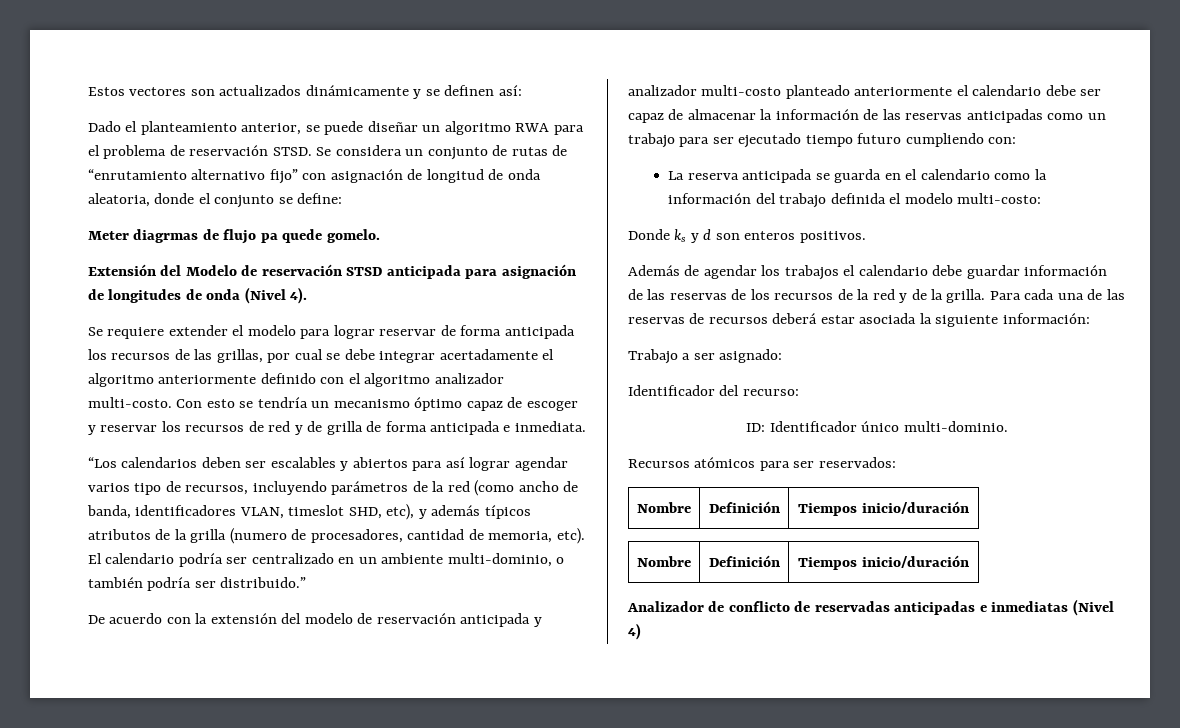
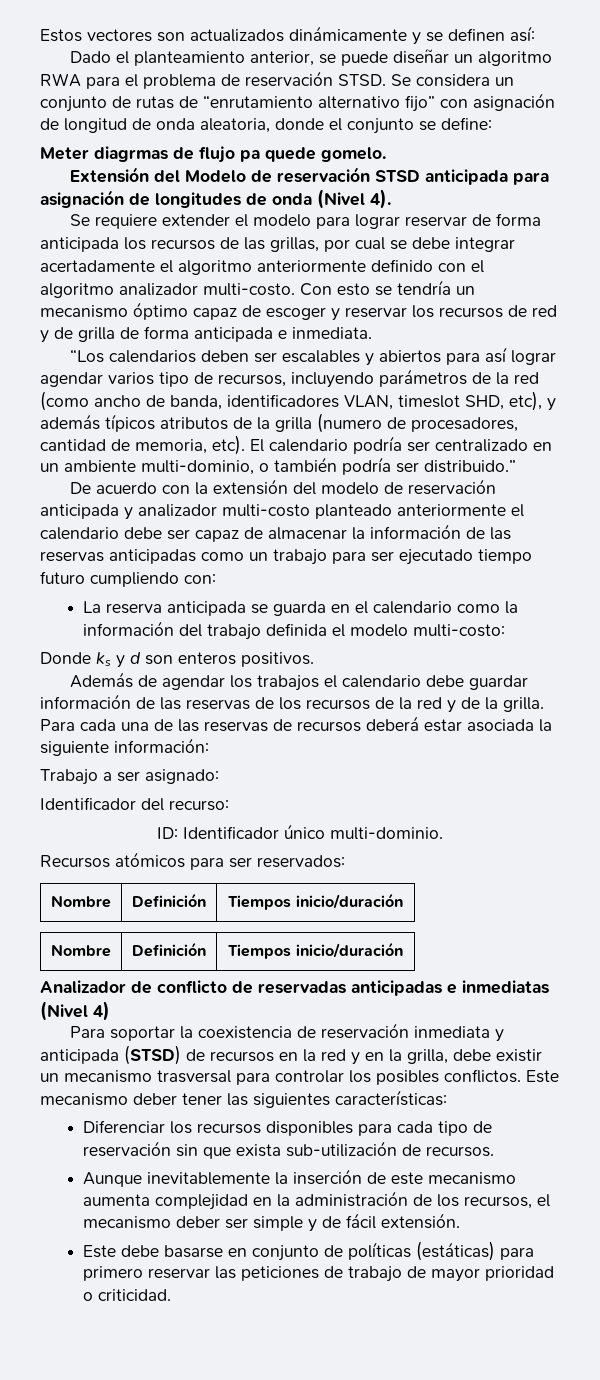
+ Para soportar la coexistencia de reservación inmediata y anticipada (STSD) de recursos en la red y en la grilla, debe existir un mecanismo trasversal para controlar los posibles conflictos. Este mecanismo deber tener las siguientes características:
+ Diferenciar los recursos disponibles para cada tipo de reservación sin que exista sub-utilización de recursos.
+ Aunque inevitablemente la inserción de este mecanismo aumenta complejidad en la administración de los recursos, el mecanismo deber ser simple y de fácil extensión.
+ Este debe basarse en conjunto de políticas (estáticas) para primero reservar las peticiones de trabajo de mayor prioridad o criticidad.

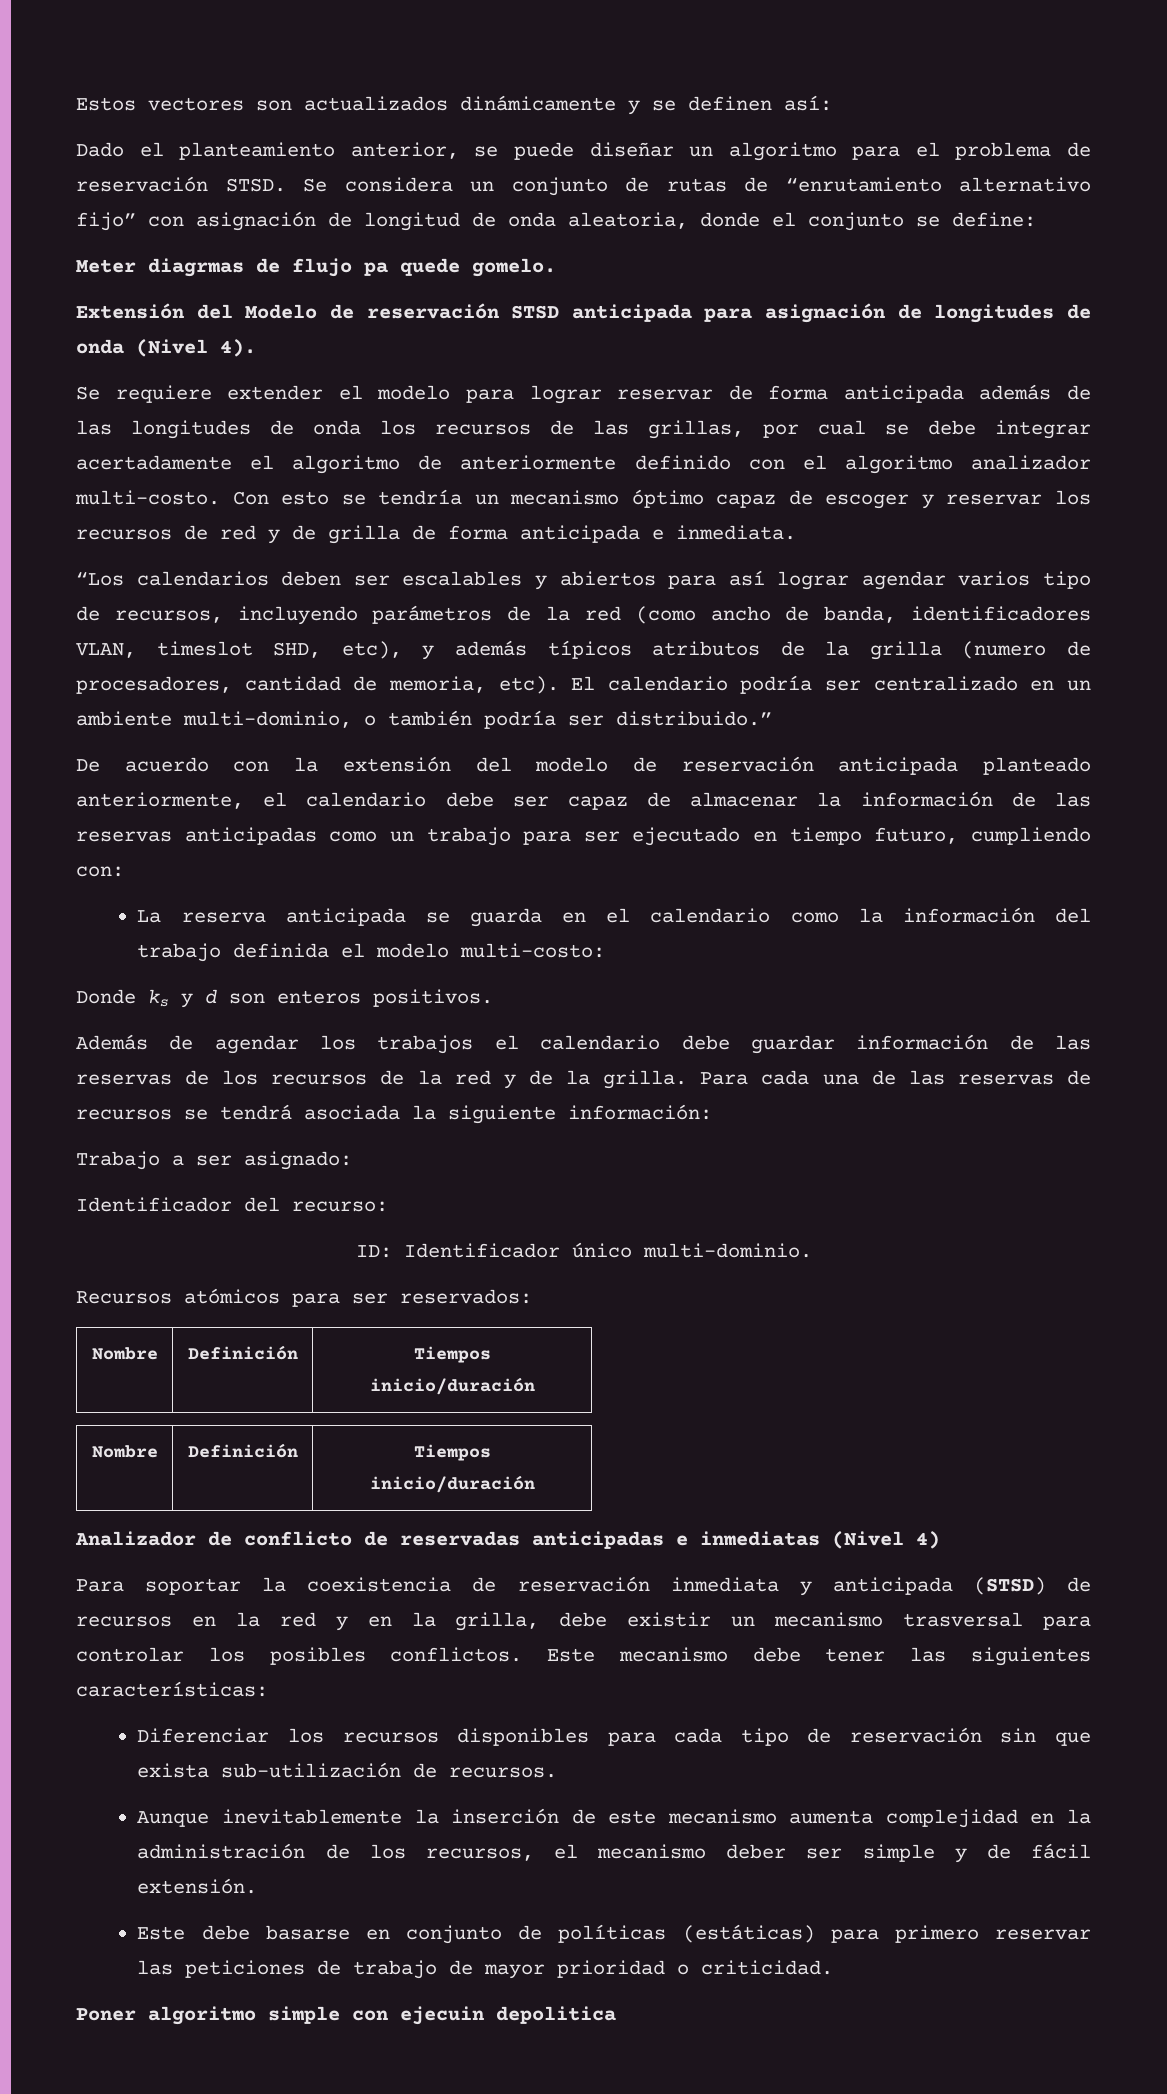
- Dado el planteamiento anterior, se puede diseñar un algoritmo RWA para el problema de reservación STSD.
+ Dado el planteamiento anterior, se puede diseñar un algoritmo para el problema de reservación STSD.
- Se requiere extender el modelo para lograr reservar de forma anticipada los recursos de las grillas, por cual se debe integrar acertadamente el algoritmo anteriormente definido con el algoritmo analizador multi-costo.
+ Se requiere extender el modelo para lograr reservar de forma anticipada además de las longitudes de onda los recursos de las grillas, por cual se debe integrar acertadamente el algoritmo de anteriormente definido con el algoritmo analizador multi-costo.
- De acuerdo con la extensión del modelo de reservación anticipada y analizador multi-costo planteado anteriormente el calendario debe ser capaz de almacenar la información de las reservas anticipadas como un trabajo para ser ejecutado tiempo futuro cumpliendo con:
+ De acuerdo con la extensión del modelo de reservación anticipada planteado anteriormente, el calendario debe ser capaz de almacenar la información de las reservas anticipadas como un trabajo para ser ejecutado en tiempo futuro, cumpliendo con:
- Para cada una de las reservas de recursos deberá estar asociada la siguiente información:
+ Para cada una de las reservas de recursos se tendrá asociada la siguiente información:
- Este mecanismo deber tener las siguientes características:
+ Este mecanismo debe tener las siguientes características:
+ Poner algoritmo simple con ejecuin depolitica

